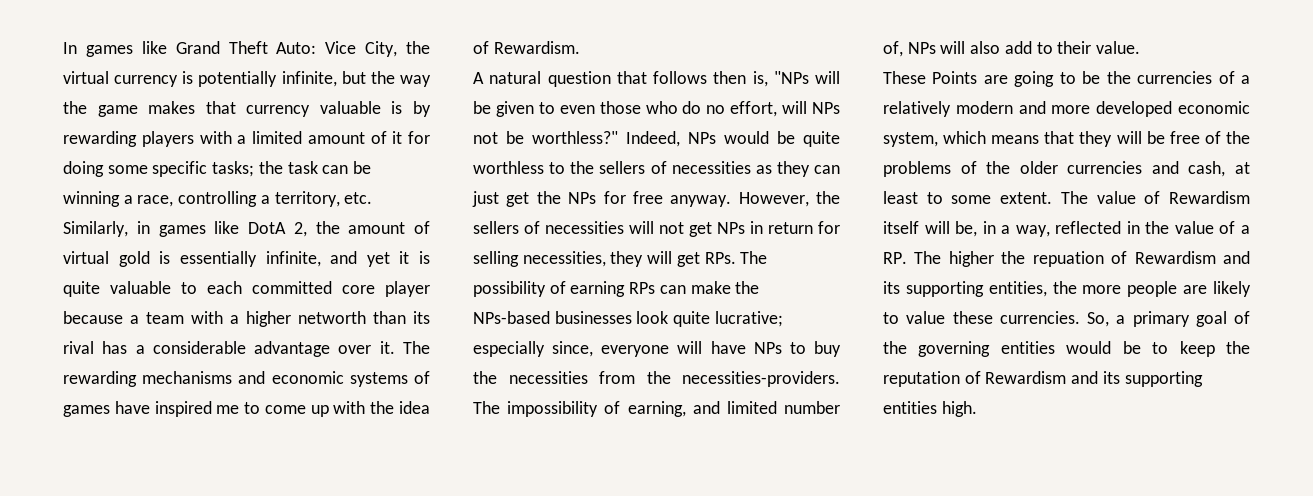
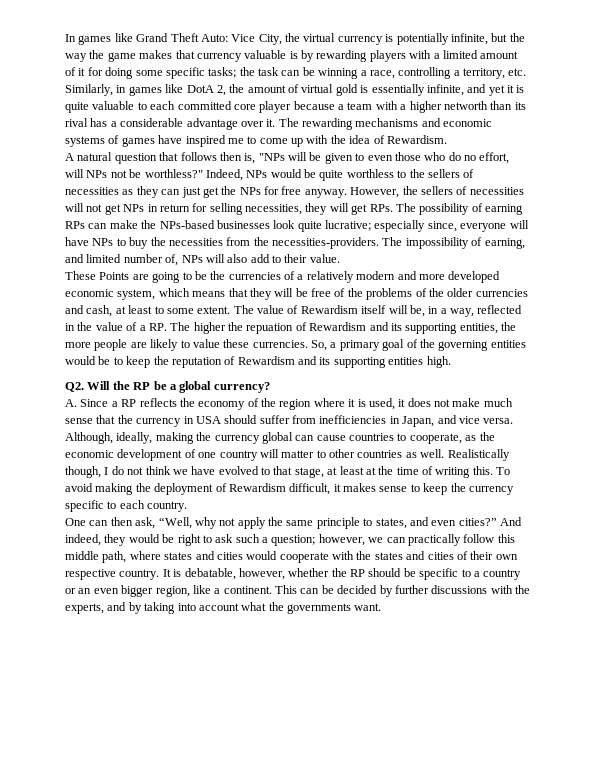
+ Q2. Will the RP be a global currency?
+ A. Since a RP reflects the economy of the region where it is used, it does not make much sense that the currency in USA should suffer from inefficiencies in Japan, and vice versa. Although, ideally, making the currency global can cause countries to cooperate, as the economic development of one country will matter to other countries as well. Realistically though, I do not think we have evolved to that stage, at least at the time of writing this. To avoid making the deployment of Rewardism difficult, it makes sense to keep the currency specific to each country.
+ One can then ask, “Well, why not apply the same principle to states, and even cities?” And indeed, they would be right to ask such a question; however, we can practically follow this middle path, where states and cities would cooperate with the states and cities of their own respective country. It is debatable, however, whether the RP should be specific to a country or an even bigger region, like a continent. This can be decided by further discussions with the experts, and by taking into account what the governments want.

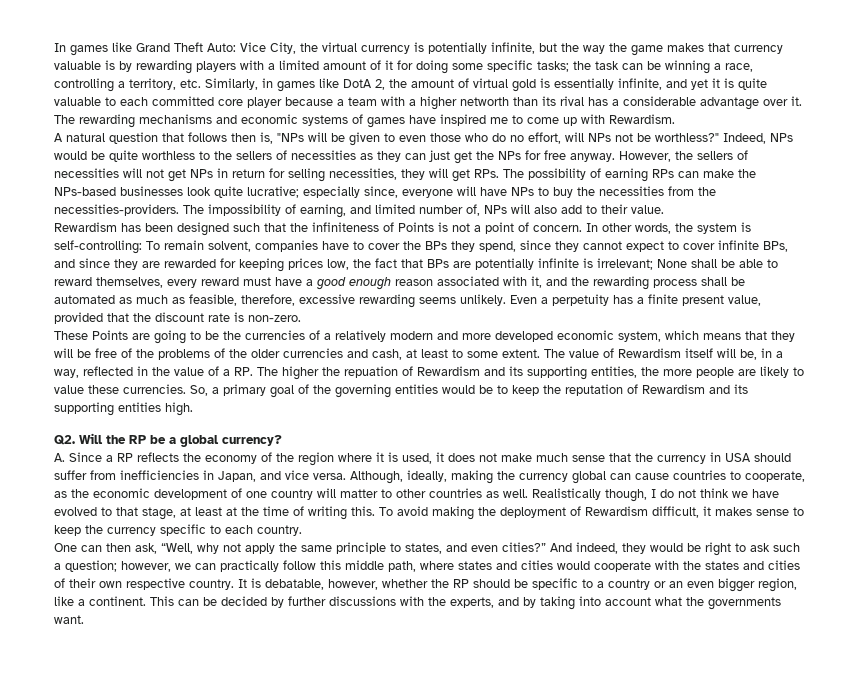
- The rewarding mechanisms and economic systems of games have inspired me to come up with the idea of Rewardism.
+ The rewarding mechanisms and economic systems of games have inspired me to come up with Rewardism.
+ Rewardism has been designed such that the infiniteness of Points is not a point of concern. In other words, the system is self-controlling: To remain solvent, companies have to cover the BPs they spend, since they cannot expect to cover infinite BPs, and since they are rewarded for keeping prices low, the fact that BPs are potentially infinite is irrelevant; None shall be able to reward themselves, every reward must have a good enough reason associated with it, and the rewarding process shall be automated as much as feasible, therefore, excessive rewarding seems unlikely. Even a perpetuity has a finite present value, provided that the discount rate is non-zero.

